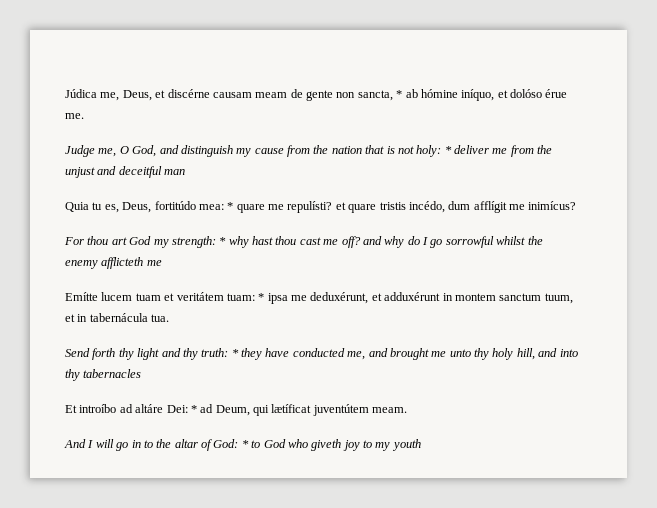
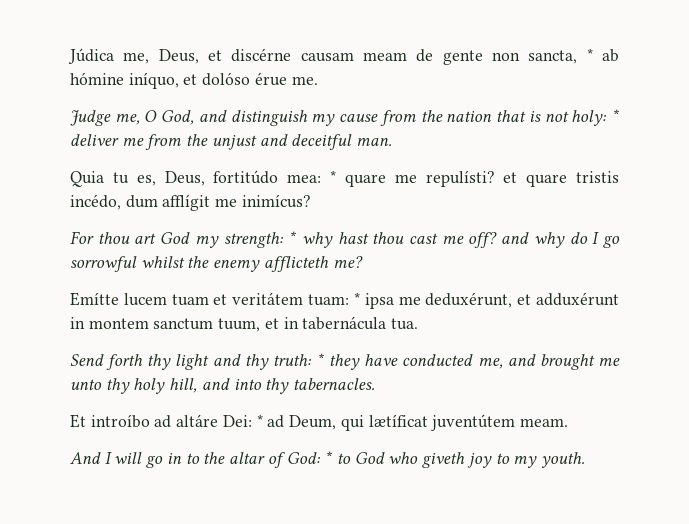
- Judge me, O God, and distinguish my cause from the nation that is not holy: * deliver me from the unjust and deceitful man
+ Judge me, O God, and distinguish my cause from the nation that is not holy: * deliver me from the unjust and deceitful man.
- For thou art God my strength: * why hast thou cast me off? and why do I go sorrowful whilst the enemy afflicteth me
+ For thou art God my strength: * why hast thou cast me off? and why do I go sorrowful whilst the enemy afflicteth me?
- Send forth thy light and thy truth: * they have conducted me, and brought me unto thy holy hill, and into thy tabernacles
+ Send forth thy light and thy truth: * they have conducted me, and brought me unto thy holy hill, and into thy tabernacles.
- And I will go in to the altar of God: * to God who giveth joy to my youth
+ And I will go in to the altar of God: * to God who giveth joy to my youth.

